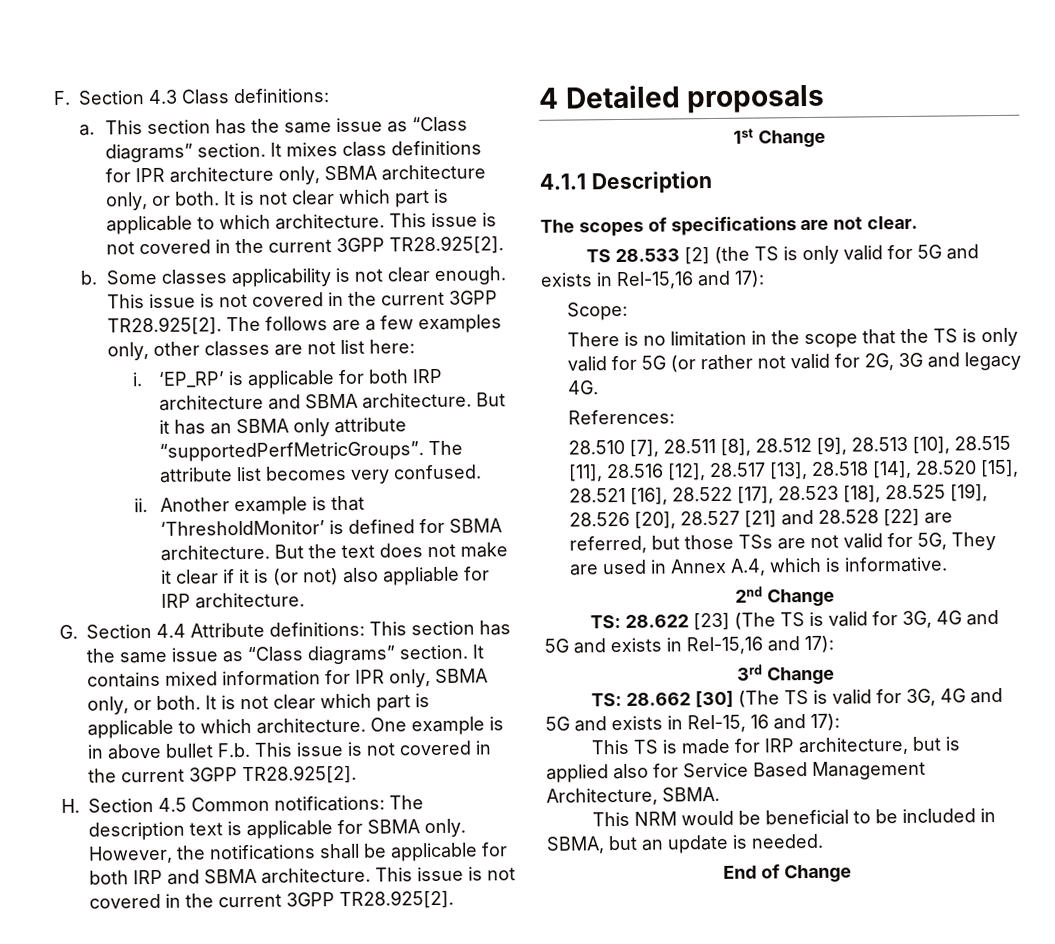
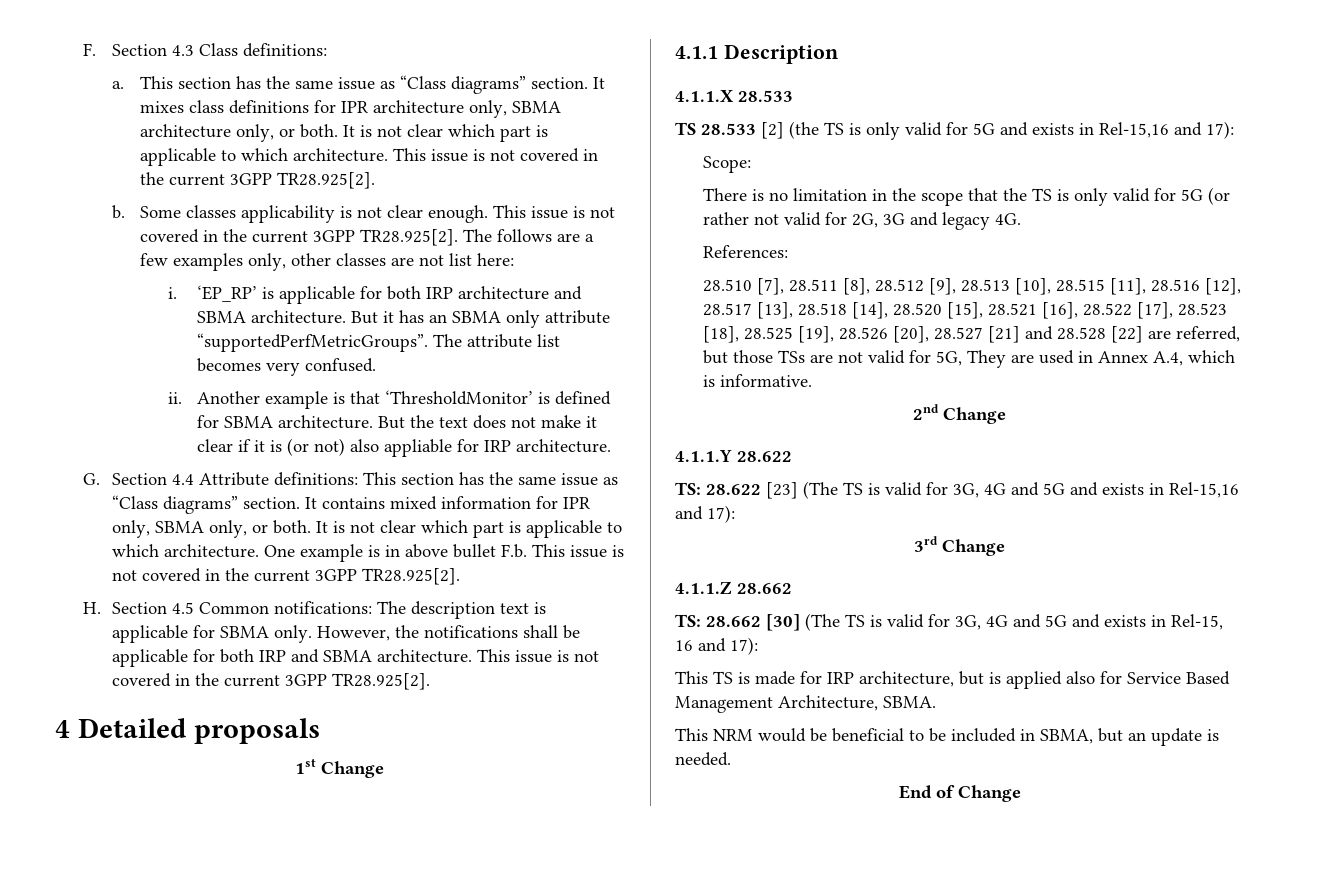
- The scopes of specifications are not clear.
+ 4.1.1.X 28.533
+ 4.1.1.Y 28.622
+ 4.1.1.Z 28.662

